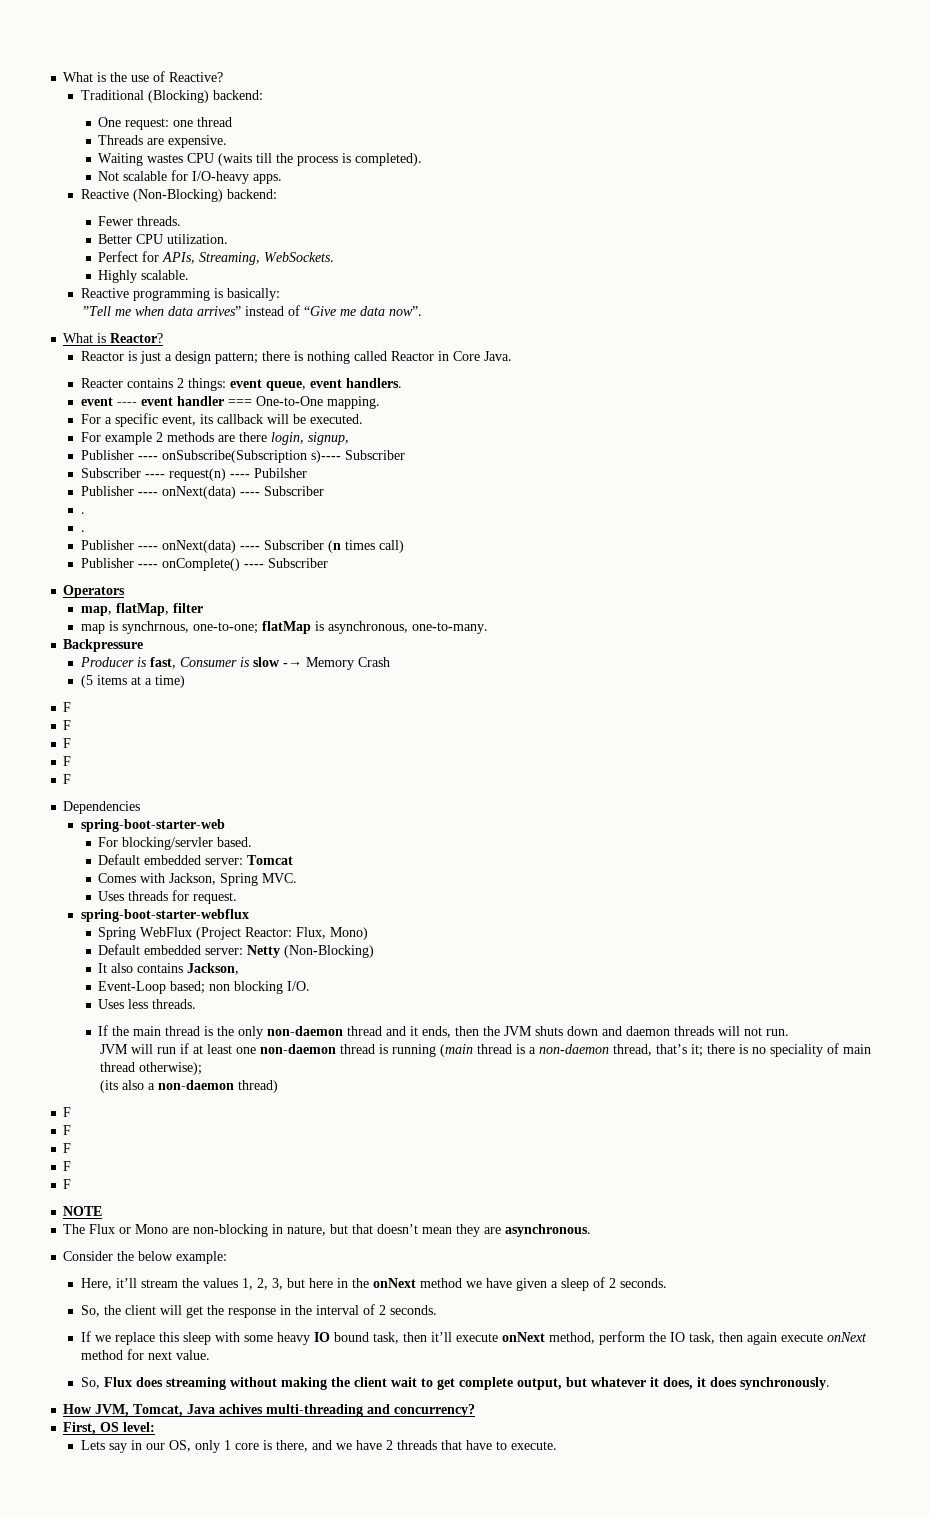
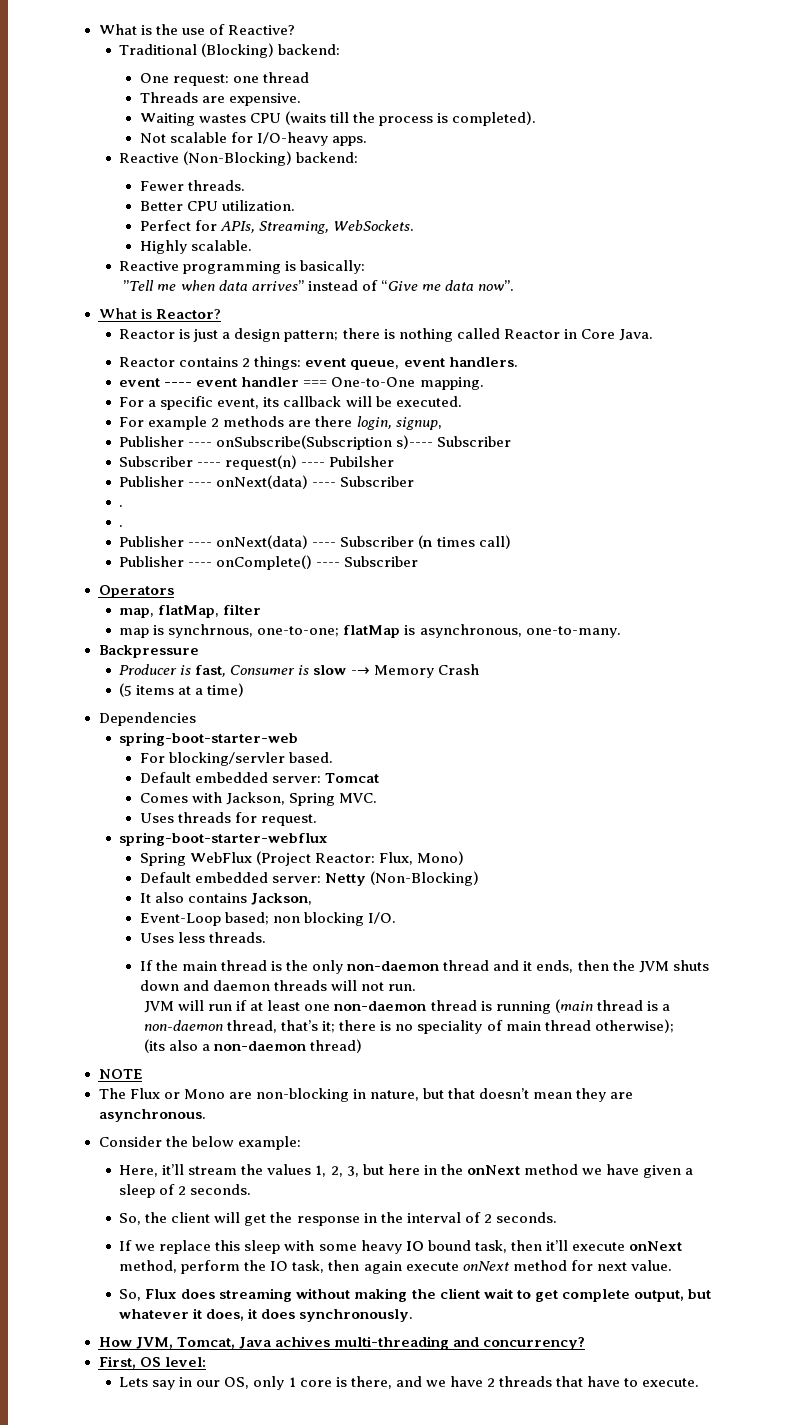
- Reacter contains 2 things: event queue, event handlers.
+ Reactor contains 2 things: event queue, event handlers.
  (5 items at a time)
- F
- F
- F
- F
- F
  (its also a non-daemon thread)
- F
- F
- F
- F
- F

